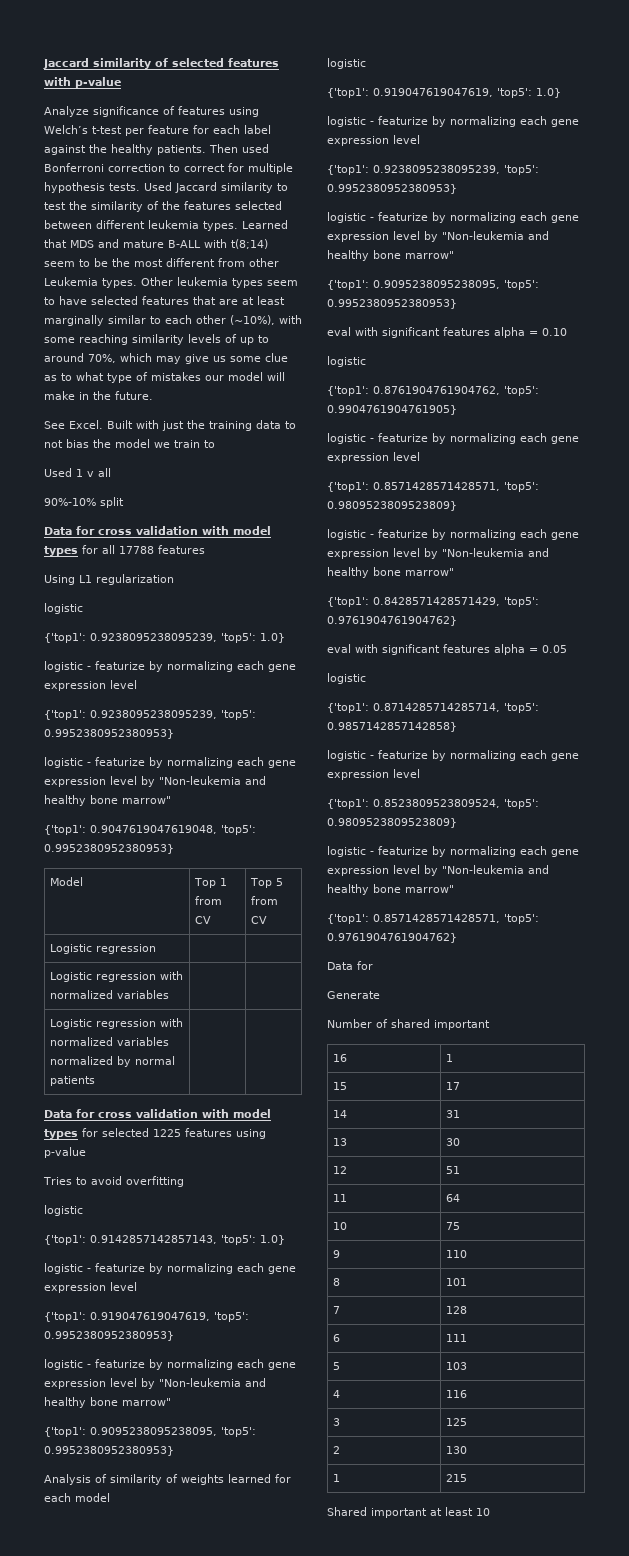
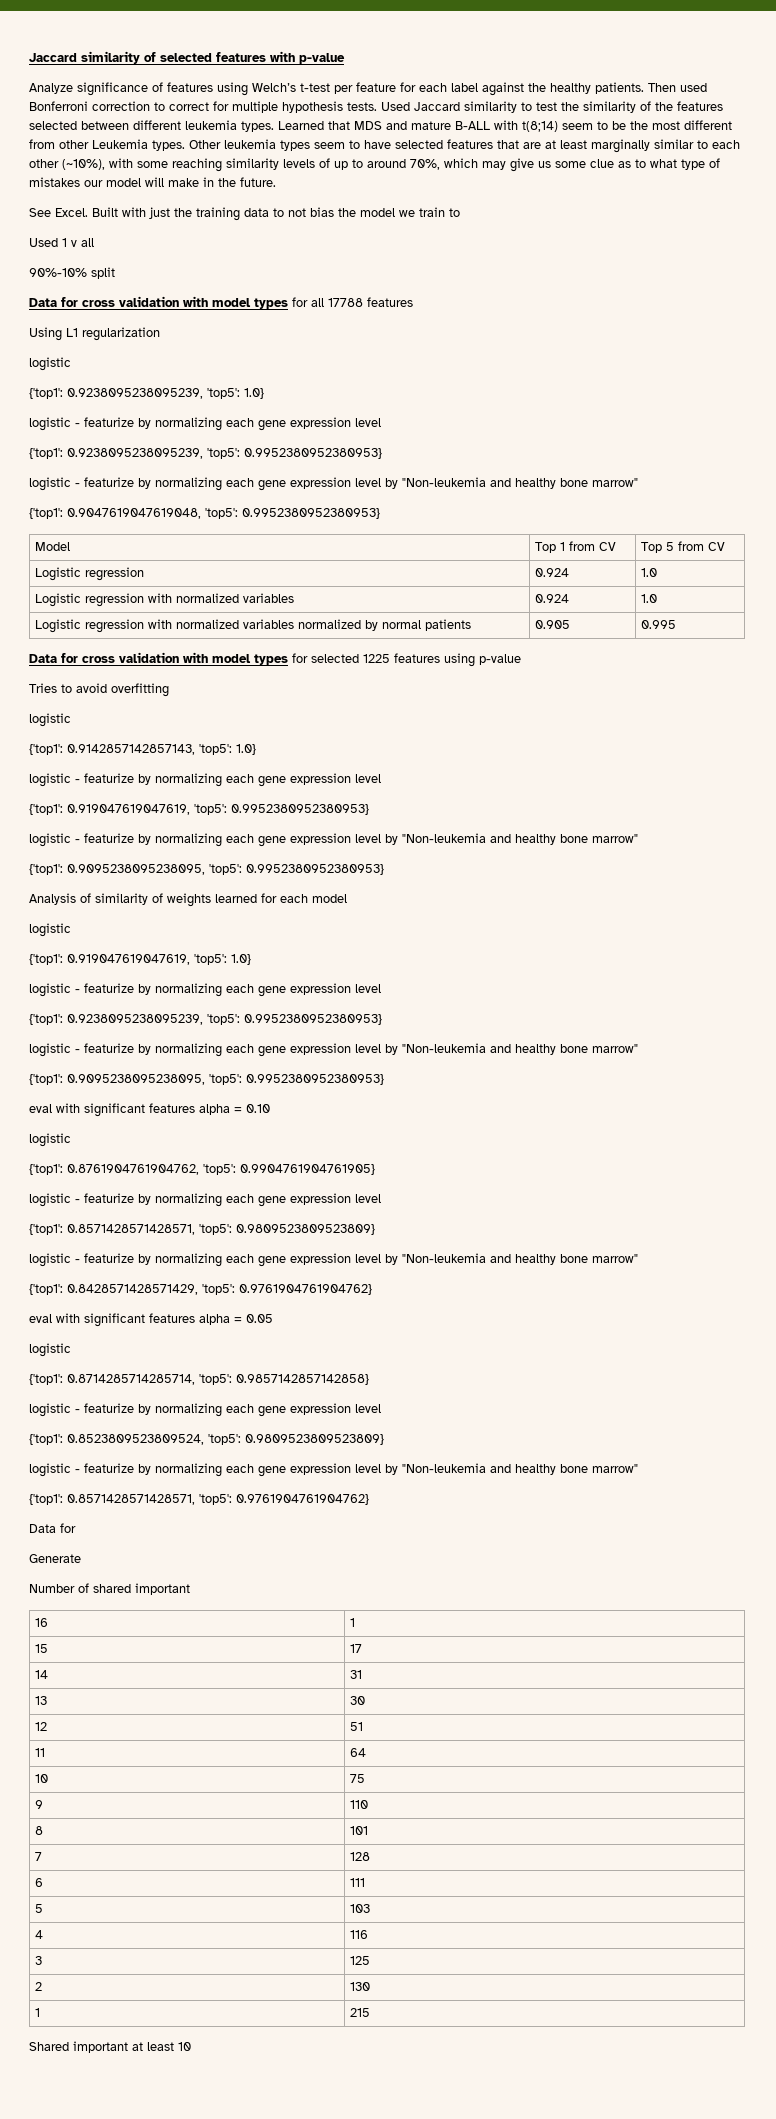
- Logistic regression | |
+ Logistic regression | 0.924 | 1.0
- Logistic regression with normalized variables | |
+ Logistic regression with normalized variables | 0.924 | 1.0
- Logistic regression with normalized variables normalized by normal patients | |
+ Logistic regression with normalized variables normalized by normal patients | 0.905 | 0.995

